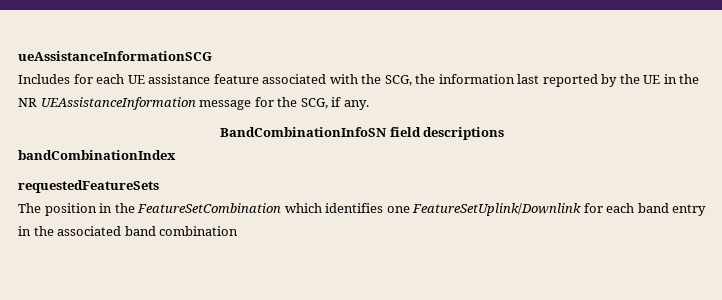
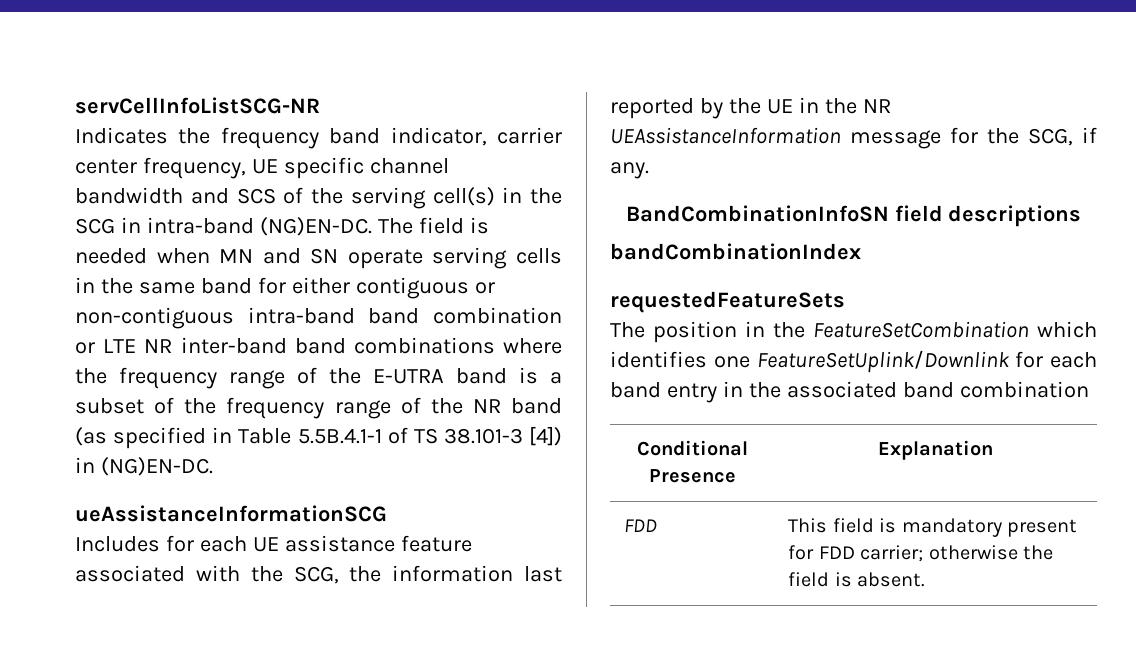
+ servCellInfoListSCG-NR
+ Indicates the frequency band indicator, carrier center frequency, UE specific channel bandwidth and SCS of the serving cell(s) in the SCG in intra-band (NG)EN-DC. The field is needed when MN and SN operate serving cells in the same band for either contiguous or non-contiguous intra-band band combination or LTE NR inter-band band combinations where the frequency range of the E-UTRA band is a subset of the frequency range of the NR band (as specified in Table 5.5B.4.1-1 of TS 38.101-3 [4]) in (NG)EN-DC.
+ Conditional Presence | Explanation
+ FDD | This field is mandatory present for FDD carrier; otherwise the field is absent.

